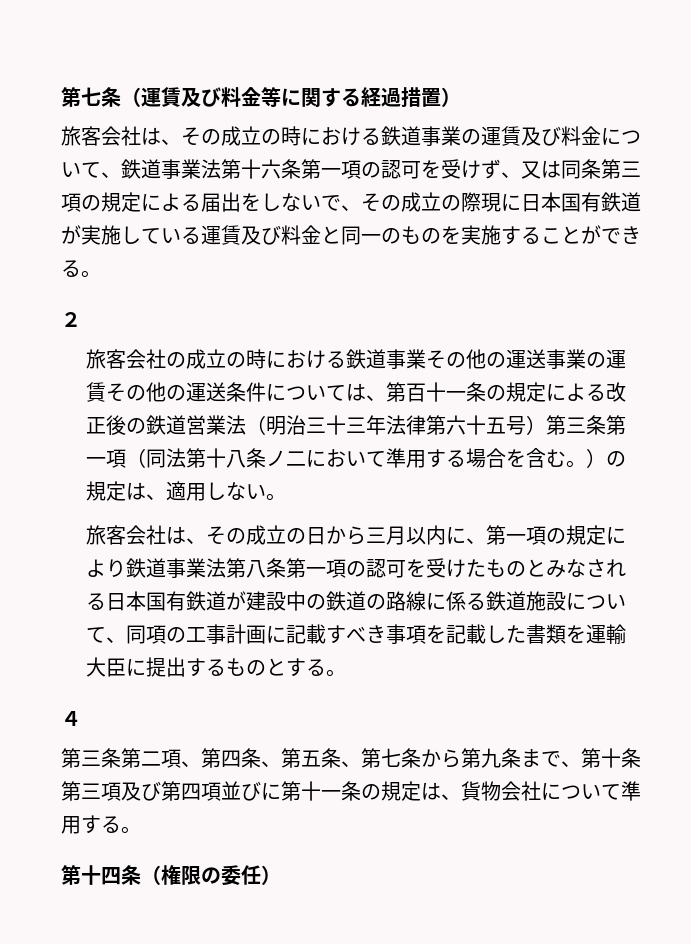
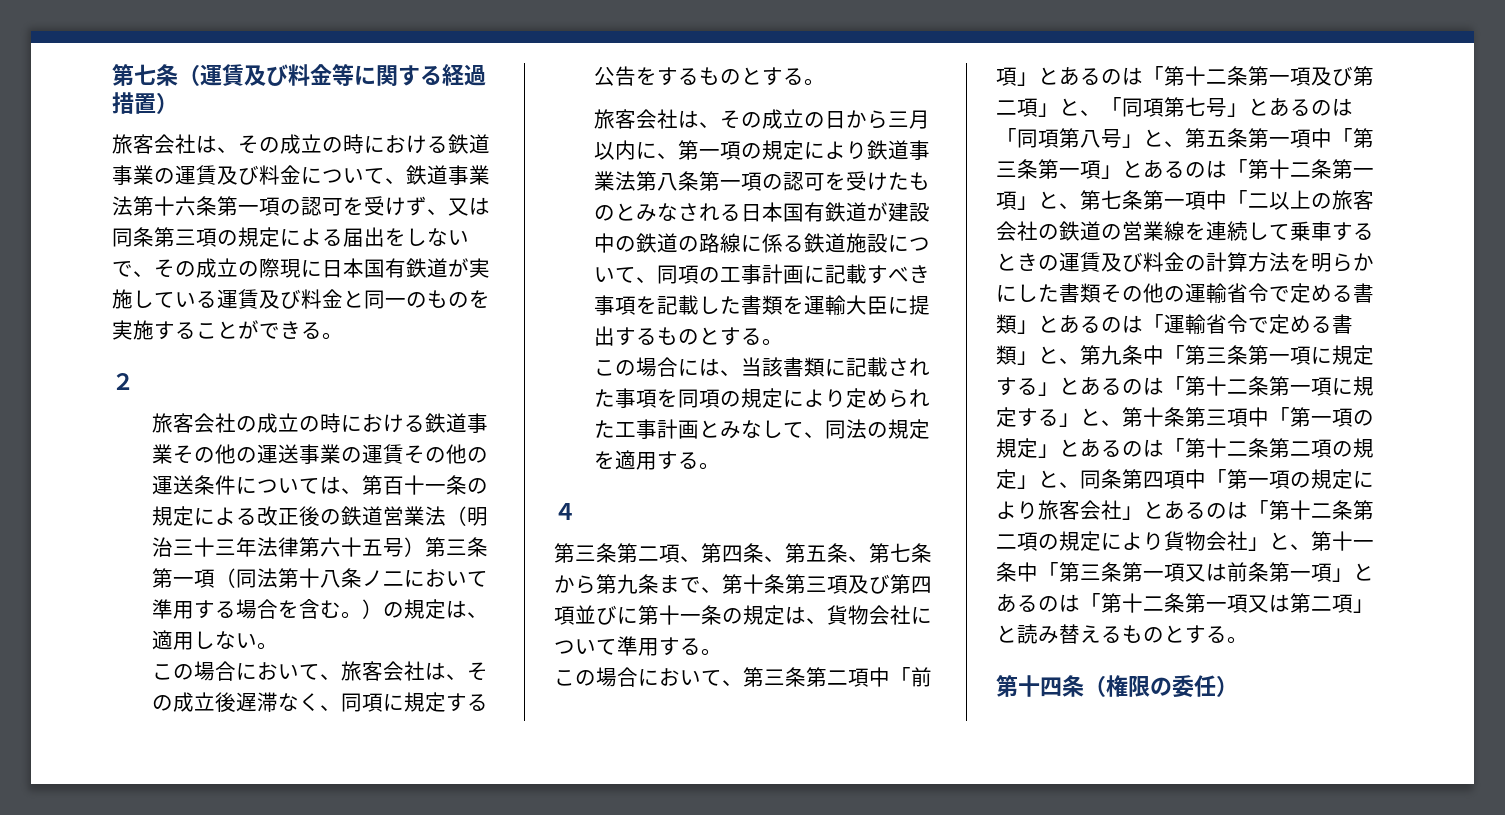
+ この場合において、旅客会社は、その成立後遅滞なく、同項に規定する公告をするものとする。
+ この場合には、当該書類に記載された事項を同項の規定により定められた工事計画とみなして、同法の規定を適用する。
+ この場合において、第三条第二項中「前項」とあるのは「第十二条第一項及び第二項」と、「同項第七号」とあるのは「同項第八号」と、第五条第一項中「第三条第一項」とあるのは「第十二条第一項」と、第七条第一項中「二以上の旅客会社の鉄道の営業線を連続して乗車するときの運賃及び料金の計算方法を明らかにした書類その他の運輸省令で定める書類」とあるのは「運輸省令で定める書類」と、第九条中「第三条第一項に規定する」とあるのは「第十二条第一項に規定する」と、第十条第三項中「第一項の規定」とあるのは「第十二条第二項の規定」と、同条第四項中「第一項の規定により旅客会社」とあるのは「第十二条第二項の規定により貨物会社」と、第十一条中「第三条第一項又は前条第一項」とあるのは「第十二条第一項又は第二項」と読み替えるものとする。

